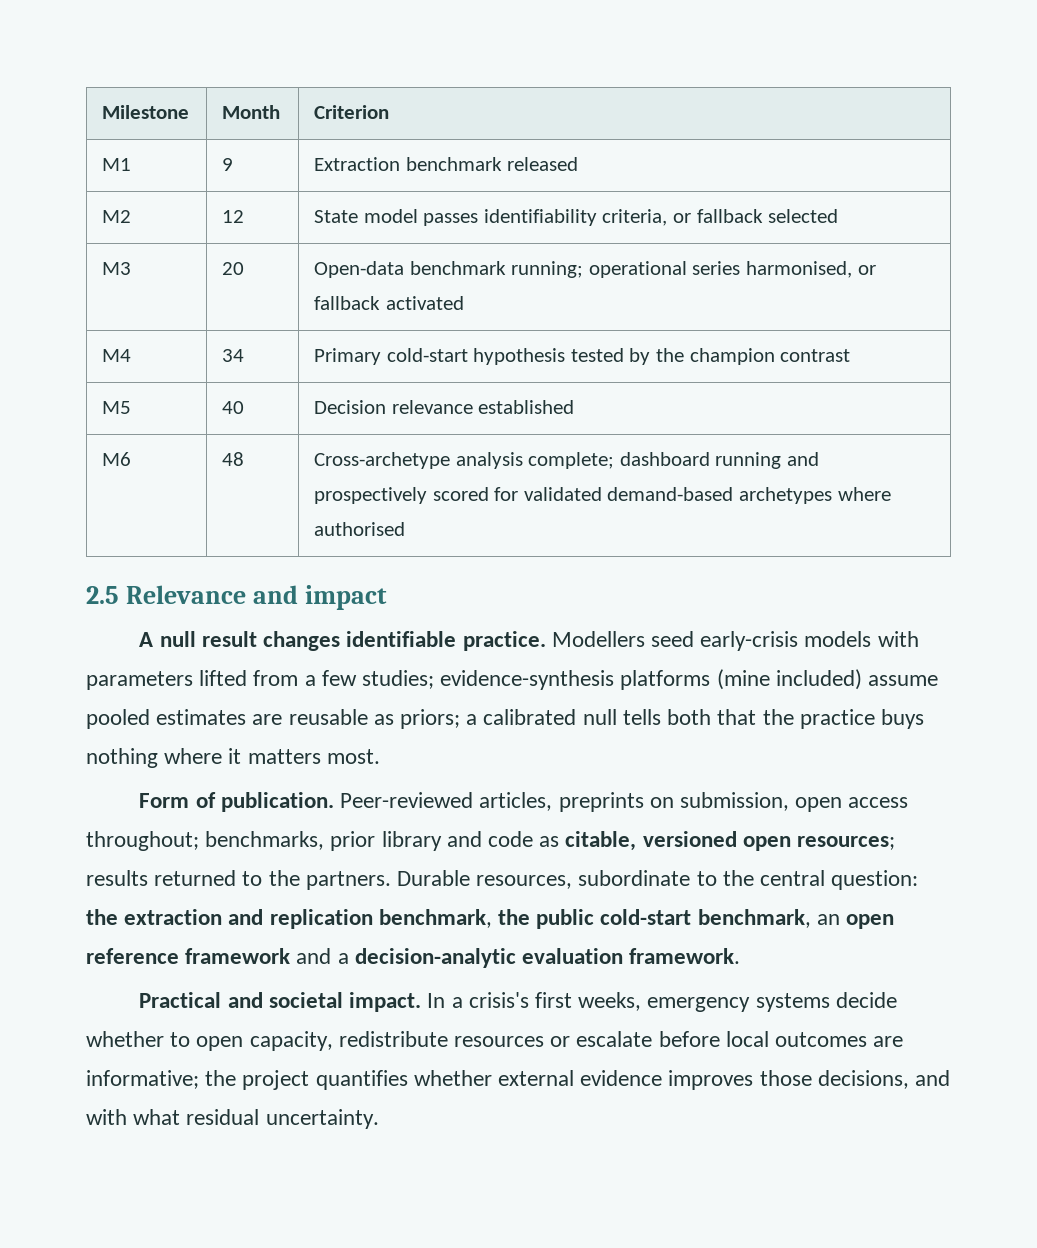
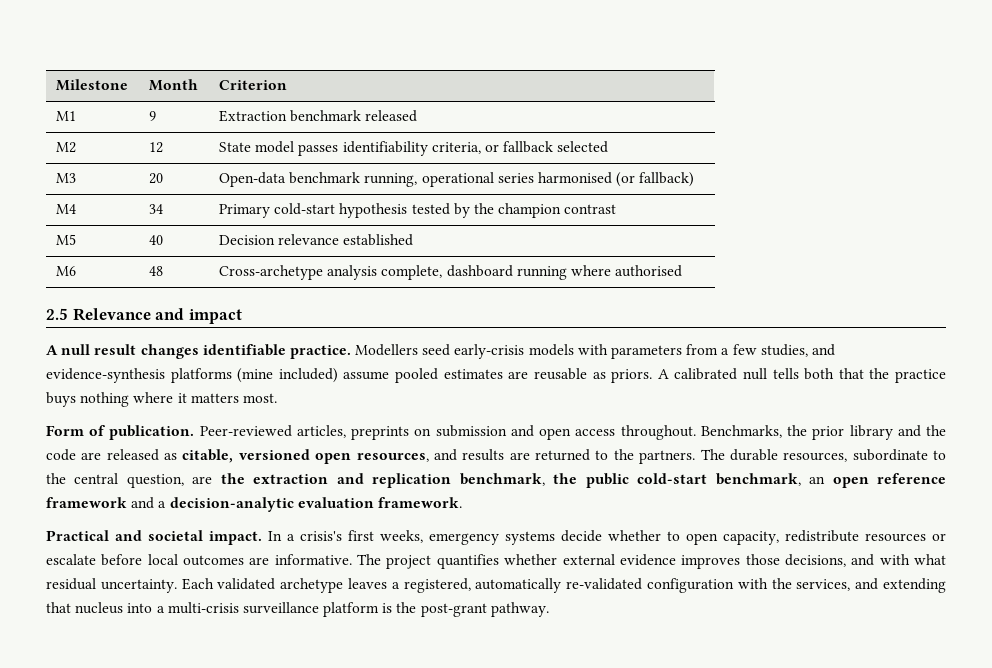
- M3 | 20 | Open-data benchmark running; operational series harmonised, or fallback activated
+ M3 | 20 | Open-data benchmark running, operational series harmonised (or fallback)
- M6 | 48 | Cross-archetype analysis complete; dashboard running and prospectively scored for validated demand-based archetypes where authorised
+ M6 | 48 | Cross-archetype analysis complete, dashboard running where authorised
- Modellers seed early-crisis models with parameters lifted from a few studies; evidence-synthesis platforms (mine included) assume pooled estimates are reusable as priors; a calibrated null tells both that the practice buys nothing where it matters most.
+ Modellers seed early-crisis models with parameters from a few studies, and evidence-synthesis platforms (mine included) assume pooled estimates are reusable as priors. A calibrated null tells both that the practice buys nothing where it matters most.
- Peer-reviewed articles, preprints on submission, open access throughout; benchmarks, prior library and code as citable, versioned open resources; results returned to the partners.
+ Peer-reviewed articles, preprints on submission and open access throughout. Benchmarks, the prior library and the code are released as citable, versioned open resources, and results are returned to the partners.
- Durable resources, subordinate to the central question: the extraction and replication benchmark, the public cold-start benchmark, an open reference framework and a decision-analytic evaluation framework.
+ The durable resources, subordinate to the central question, are the extraction and replication benchmark, the public cold-start benchmark, an open reference framework and a decision-analytic evaluation framework.
- In a crisis's first weeks, emergency systems decide whether to open capacity, redistribute resources or escalate before local outcomes are informative; the project quantifies whether external evidence improves those decisions, and with what residual uncertainty.
+ In a crisis's first weeks, emergency systems decide whether to open capacity, redistribute resources or escalate before local outcomes are informative. The project quantifies whether external evidence improves those decisions, and with what residual uncertainty.
+ Each validated archetype leaves a registered, automatically re-validated configuration with the services, and extending that nucleus into a multi-crisis surveillance platform is the post-grant pathway.

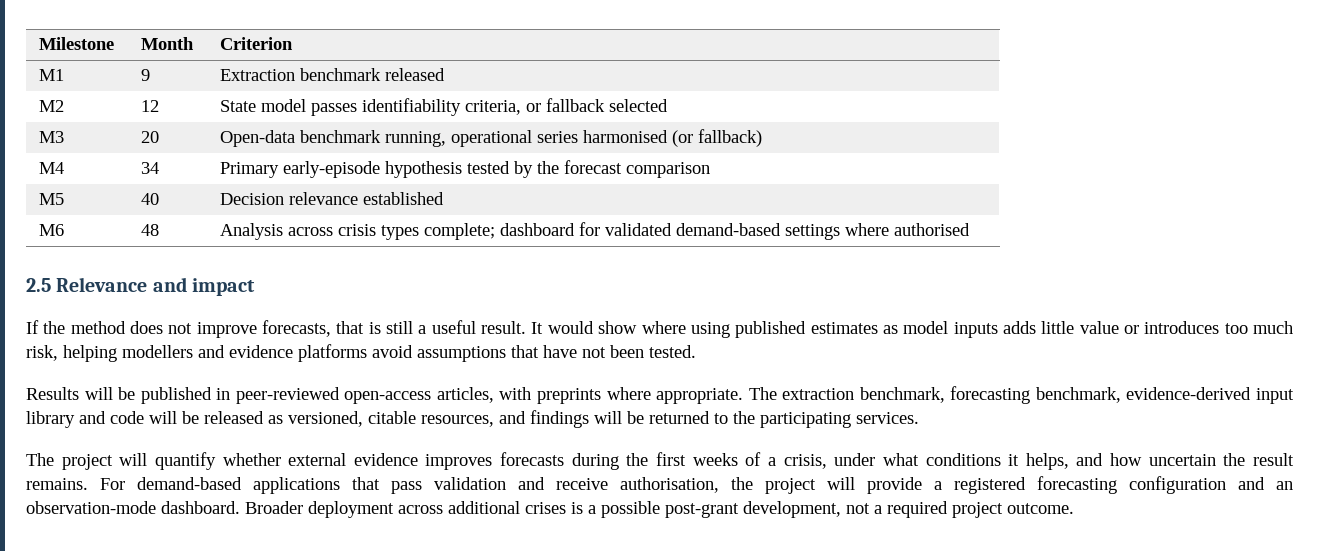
- M4 | 34 | Primary cold-start hypothesis tested by the champion contrast
+ M4 | 34 | Primary early-episode hypothesis tested by the forecast comparison
- M6 | 48 | Cross-archetype analysis complete, dashboard running where authorised
+ M6 | 48 | Analysis across crisis types complete; dashboard for validated demand-based settings where authorised
- A null result changes identifiable practice. Modellers seed early-crisis models with parameters from a few studies, and evidence-synthesis platforms (mine included) assume pooled estimates are reusable as priors. A calibrated null tells both that the practice buys nothing where it matters most.
- Form of publication. Peer-reviewed articles, preprints on submission and open access throughout. Benchmarks, the prior library and the code are released as citable, versioned open resources, and results are returned to the partners. The durable resources, subordinate to the central question, are the extraction and replication benchmark, the public cold-start benchmark, an open reference framework and a decision-analytic evaluation framework.
- Practical and societal impact. In a crisis's first weeks, emergency systems decide whether to open capacity, redistribute resources or escalate before local outcomes are informative. The project quantifies whether external evidence improves those decisions, and with what residual uncertainty. Each validated archetype leaves a registered, automatically re-validated configuration with the services, and extending that nucleus into a multi-crisis surveillance platform is the post-grant pathway.
+ If the method does not improve forecasts, that is still a useful result. It would show where using published estimates as model inputs adds little value or introduces too much risk, helping modellers and evidence platforms avoid assumptions that have not been tested.
+ Results will be published in peer-reviewed open-access articles, with preprints where appropriate. The extraction benchmark, forecasting benchmark, evidence-derived input library and code will be released as versioned, citable resources, and findings will be returned to the participating services.
+ The project will quantify whether external evidence improves forecasts during the first weeks of a crisis, under what conditions it helps, and how uncertain the result remains. For demand-based applications that pass validation and receive authorisation, the project will provide a registered forecasting configuration and an observation-mode dashboard. Broader deployment across additional crises is a possible post-grant development, not a required project outcome.

